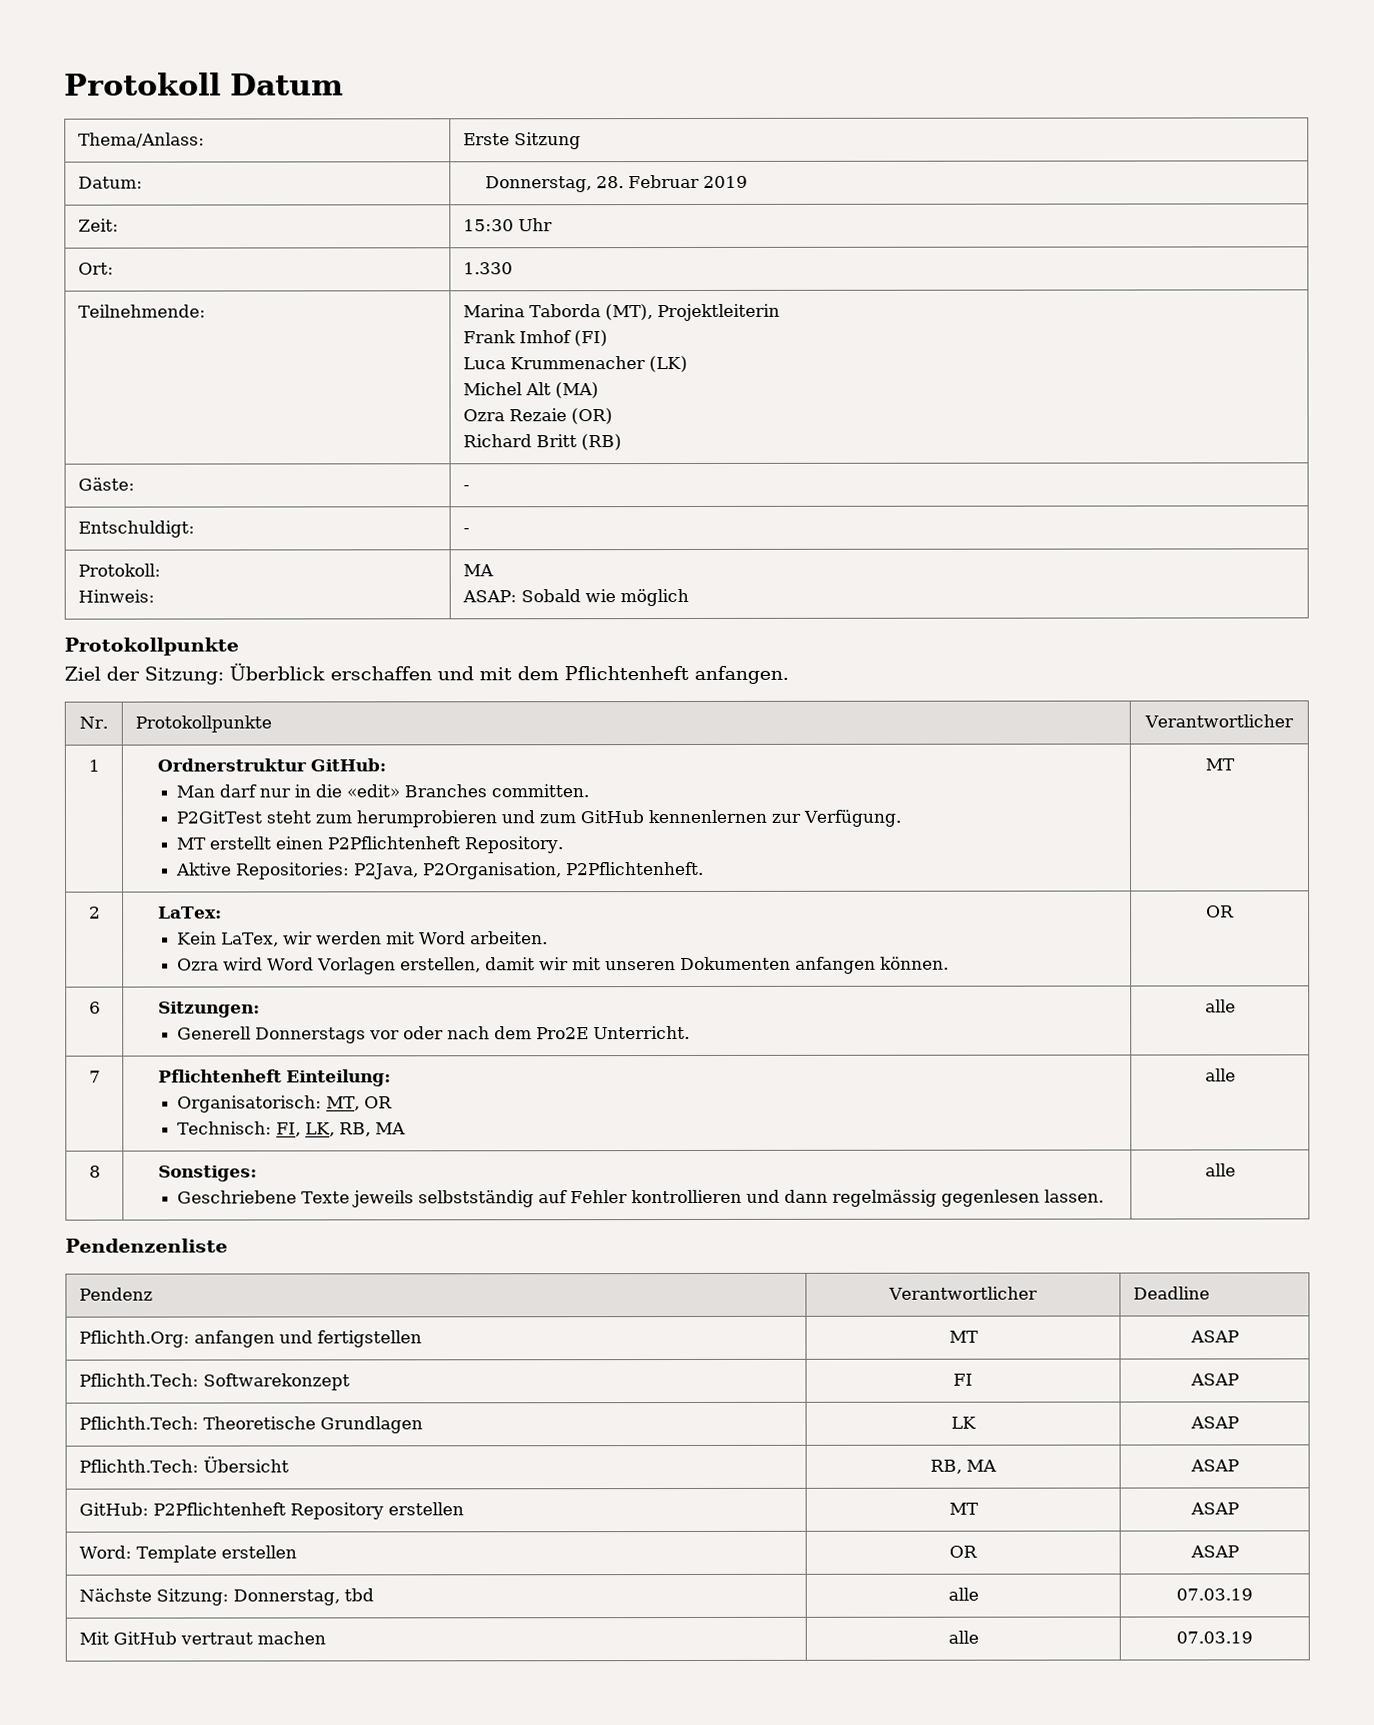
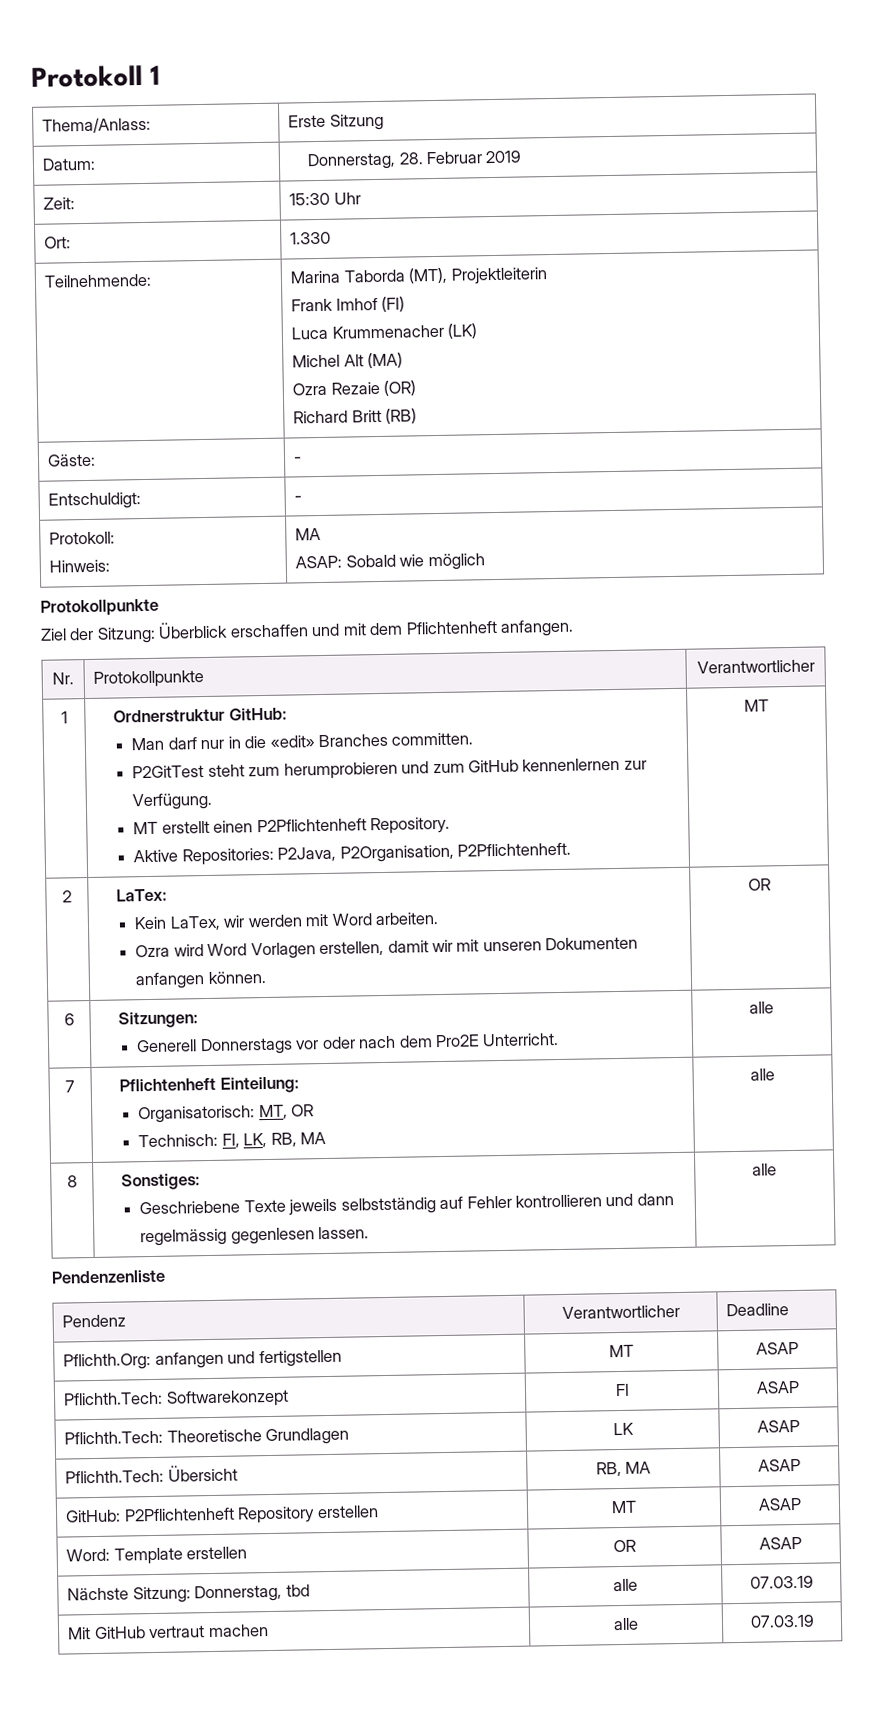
- Protokoll Datum
+ Protokoll 1

